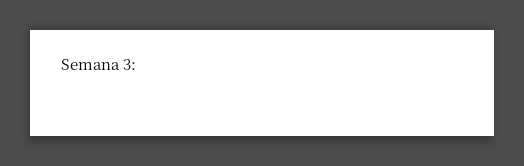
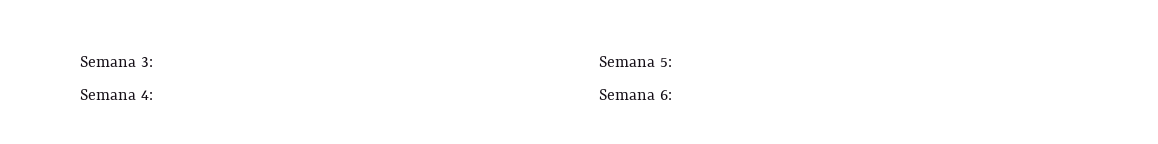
+ Semana 4:
+ Semana 5:
+ Semana 6:

